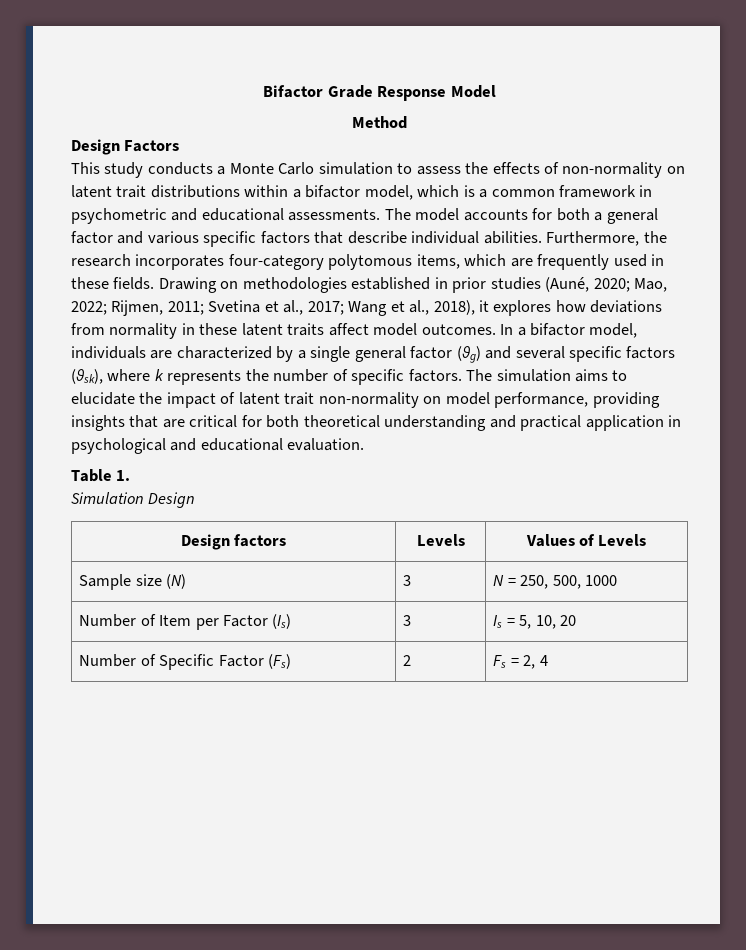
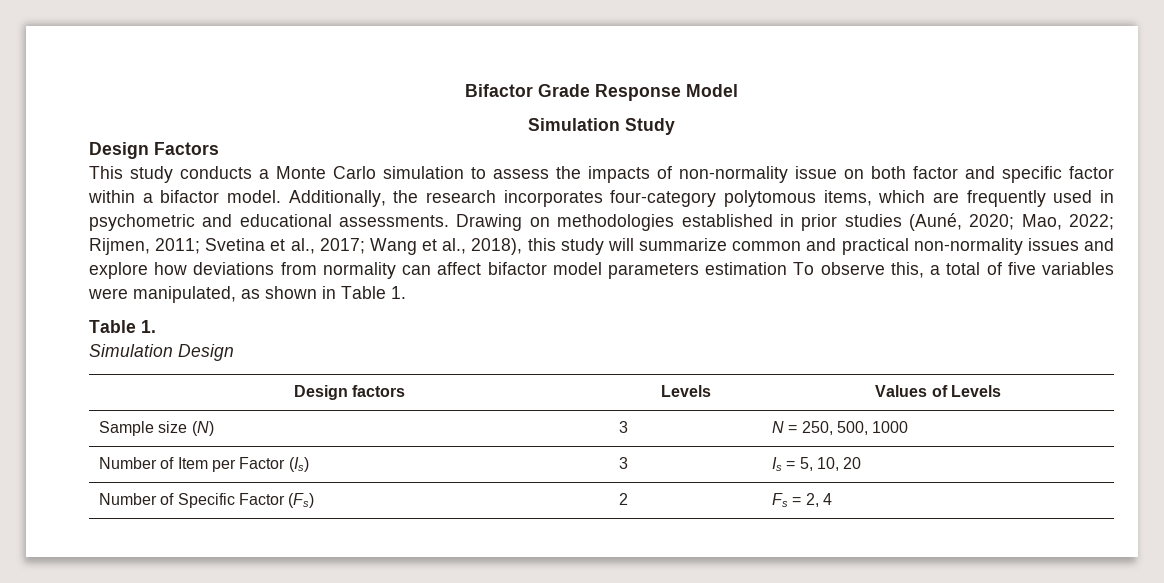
- Method
+ Simulation Study
- This study conducts a Monte Carlo simulation to assess the effects of non-normality on latent trait distributions within a bifactor model, which is a common framework in psychometric and educational assessments. The model accounts for both a general factor and various specific factors that describe individual abilities. Furthermore, the research incorporates four-category polytomous items, which are frequently used in these fields.
+ This study conducts a Monte Carlo simulation to assess the impacts of non-normality issue on both factor and specific factor within a bifactor model. Additionally, the research incorporates four-category polytomous items, which are frequently used in psychometric and educational assessments.
- Drawing on methodologies established in prior studies (Auné, 2020; Mao, 2022; Rijmen, 2011; Svetina et al., 2017; Wang et al., 2018), it explores how deviations from normality in these latent traits affect model outcomes. In a bifactor model, individuals are characterized by a single general factor (θg) and several specific factors (θsk), where k represents the number of specific factors. The simulation aims to elucidate the impact of latent trait non-normality on model performance, providing insights that are critical for both theoretical understanding and practical application in psychological and educational evaluation.
+ Drawing on methodologies established in prior studies (Auné, 2020; Mao, 2022; Rijmen, 2011; Svetina et al., 2017; Wang et al., 2018), this study will summarize common and practical non-normality issues and explore how deviations from normality can affect bifactor model parameters estimation To observe this, a total of five variables were manipulated, as shown in Table 1.

